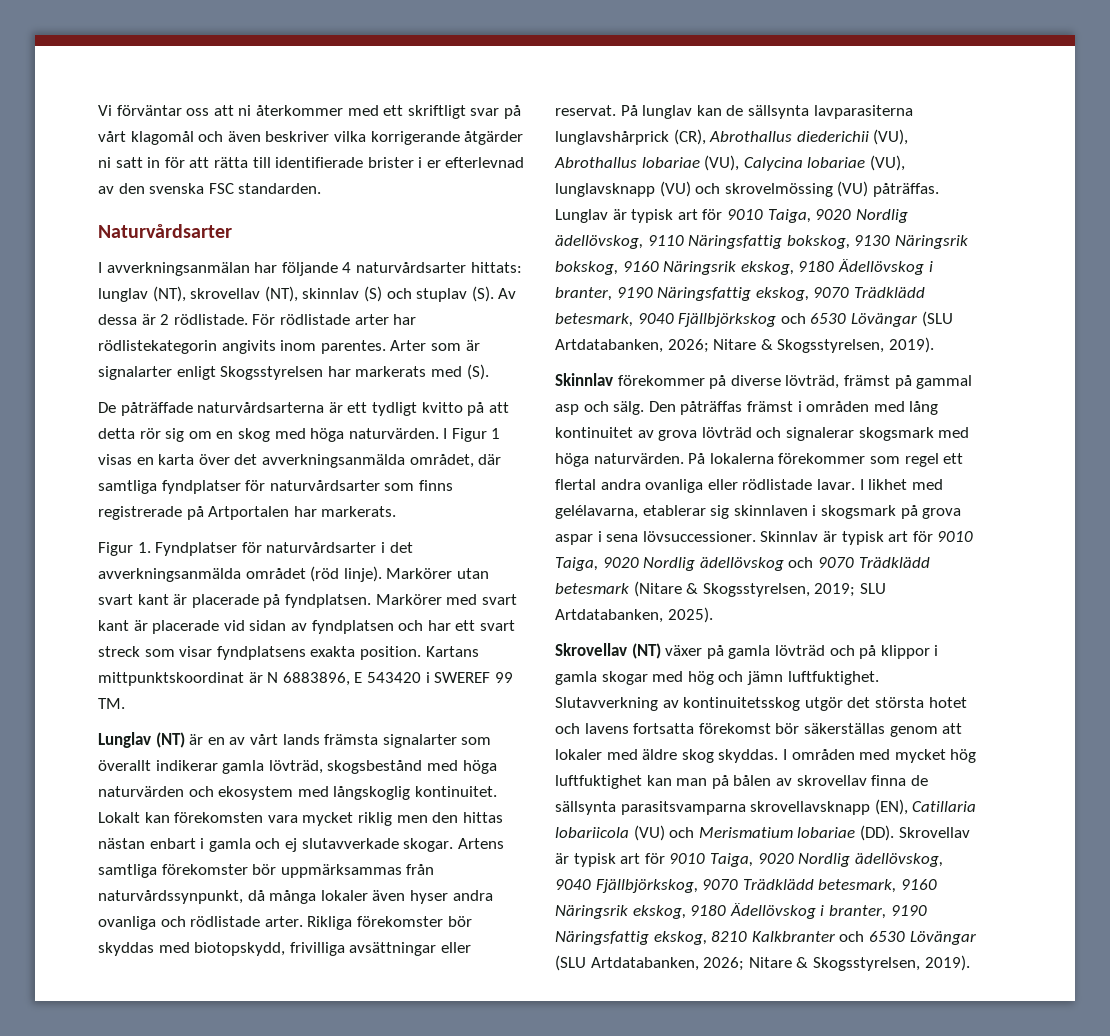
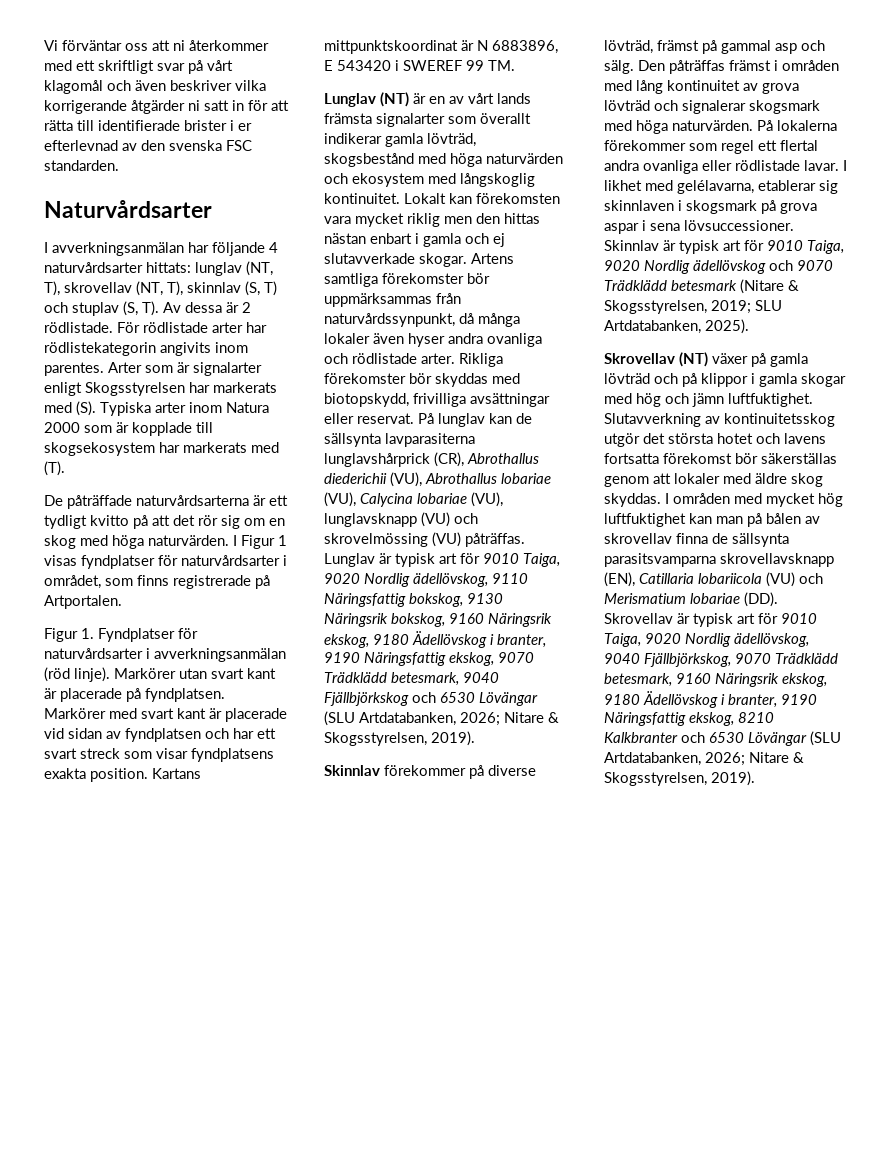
- I avverkningsanmälan har följande 4 naturvårdsarter hittats: lunglav (NT), skrovellav (NT), skinnlav (S) och stuplav (S). Av dessa är 2 rödlistade.
+ I avverkningsanmälan har följande 4 naturvårdsarter hittats: lunglav (NT, T), skrovellav (NT, T), skinnlav (S, T) och stuplav (S, T). Av dessa är 2 rödlistade.
- Arter som är signalarter enligt Skogsstyrelsen har markerats med (S).
+ Arter som är signalarter enligt Skogsstyrelsen har markerats med (S). Typiska arter inom Natura 2000 som är kopplade till skogsekosystem har markerats med (T).
- De påträffade naturvårdsarterna är ett tydligt kvitto på att detta rör sig om en skog med höga naturvärden.
+ De påträffade naturvårdsarterna är ett tydligt kvitto på att det rör sig om en skog med höga naturvärden.
- I Figur 1 visas en karta över det avverkningsanmälda området, där samtliga fyndplatser för naturvårdsarter som finns registrerade på Artportalen har markerats.
+ I Figur 1 visas fyndplatser för naturvårdsarter i området, som finns registrerade på Artportalen.
- Figur 1. Fyndplatser för naturvårdsarter i det avverkningsanmälda området (röd linje).
+ Figur 1. Fyndplatser för naturvårdsarter i avverkningsanmälan (röd linje).

